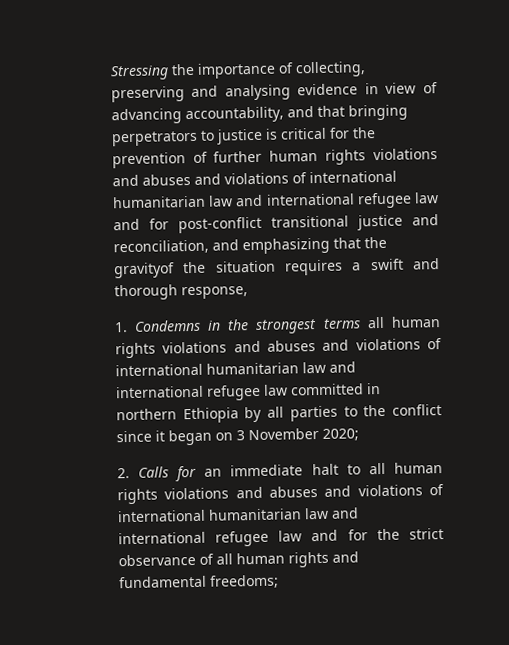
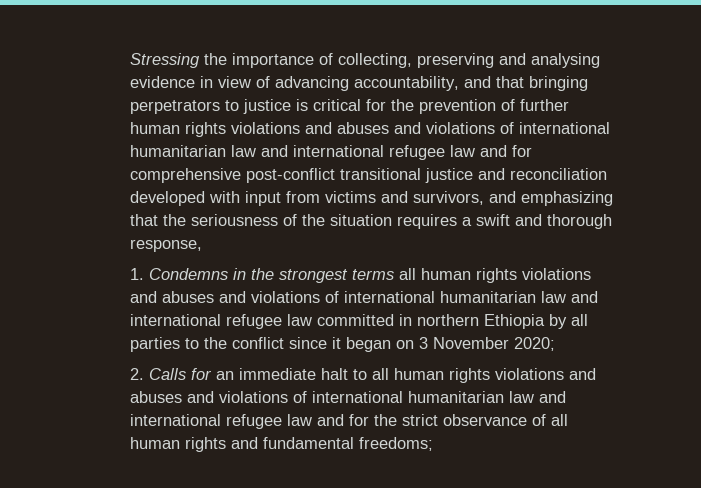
- Stressing the importance of collecting, preserving and analysing evidence in view of advancing accountability, and that bringing perpetrators to justice is critical for the prevention of further human rights violations and abuses and violations of international humanitarian law and international refugee law and for post-conflict transitional justice and reconciliation, and emphasizing that the gravityof the situation requires a swift and thorough response,
+ Stressing the importance of collecting, preserving and analysing evidence in view of advancing accountability, and that bringing perpetrators to justice is critical for the prevention of further human rights violations and abuses and violations of international humanitarian law and international refugee law and for comprehensive post-conflict transitional justice and reconciliation developed with input from victims and survivors, and emphasizing that the seriousness of the situation requires a swift and thorough response,

